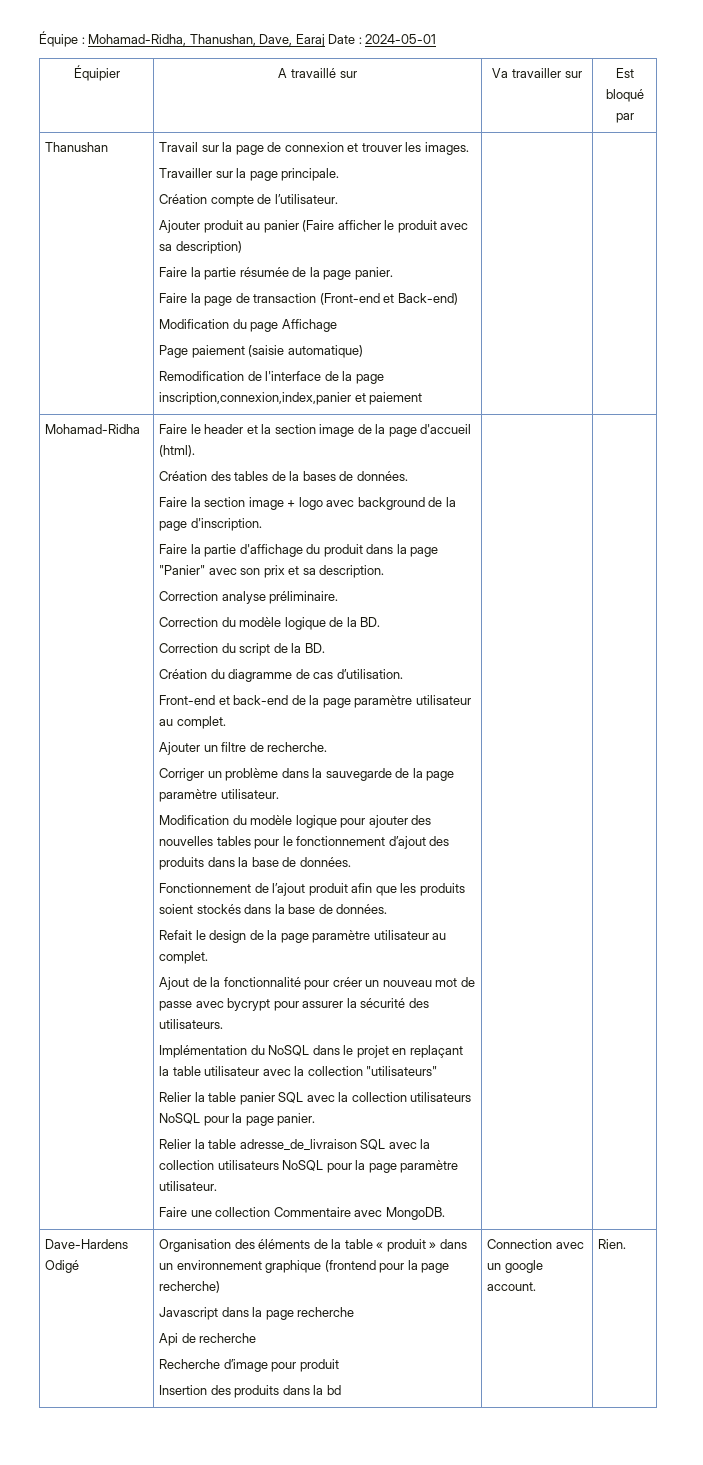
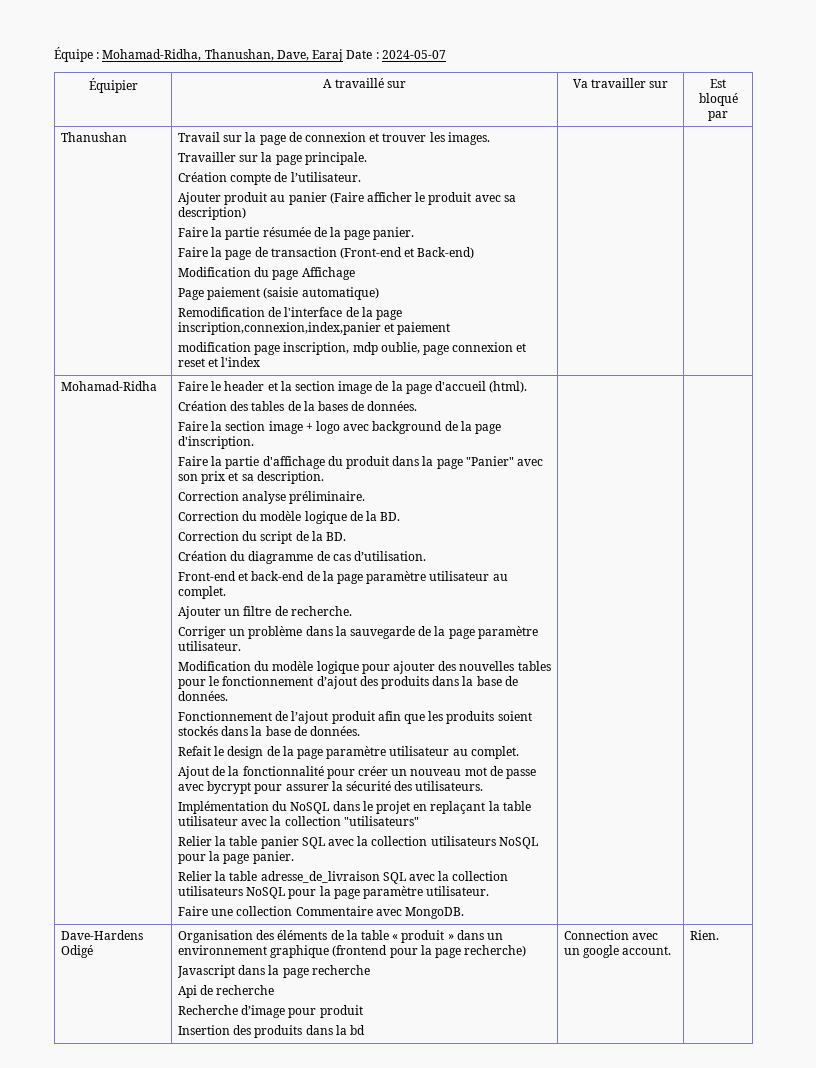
- Équipe : Mohamad-Ridha, Thanushan, Dave, Earaj Date : 2024-05-01
+ Équipe : Mohamad-Ridha, Thanushan, Dave, Earaj Date : 2024-05-07
+ modification page inscription, mdp oublie, page connexion et reset et l'index

